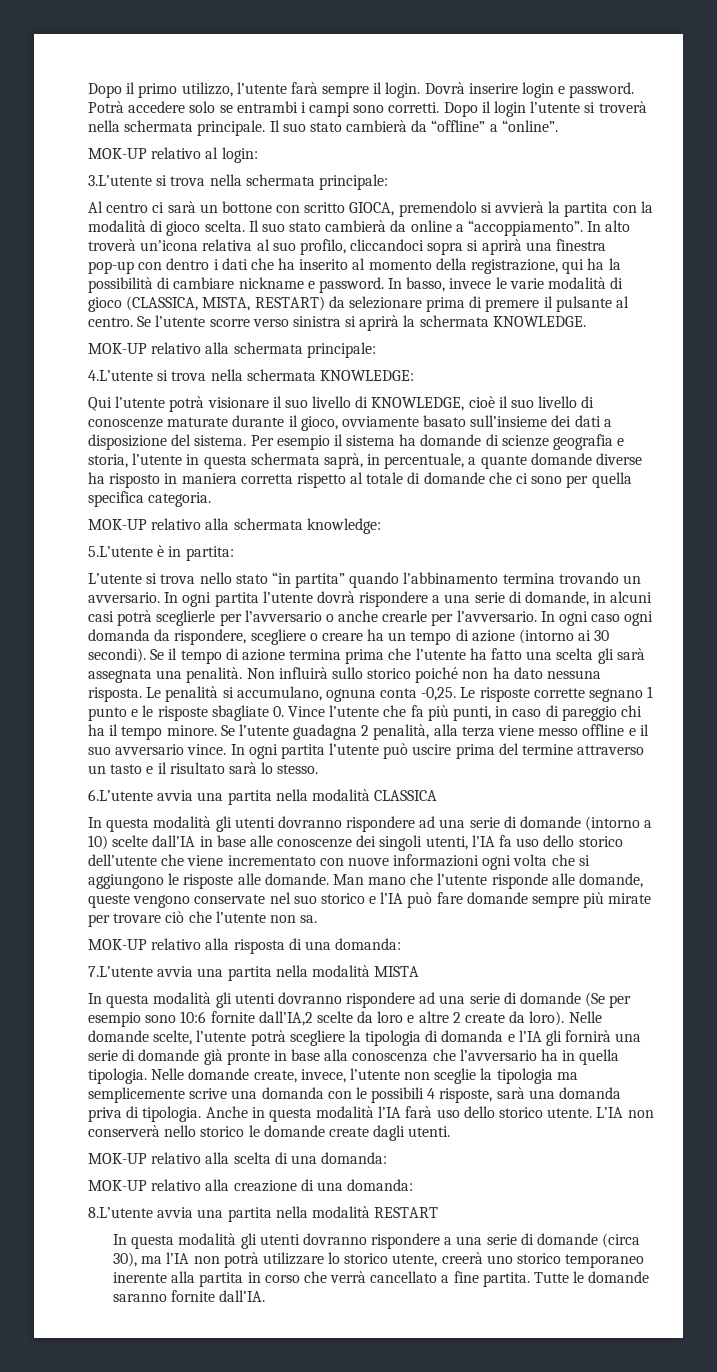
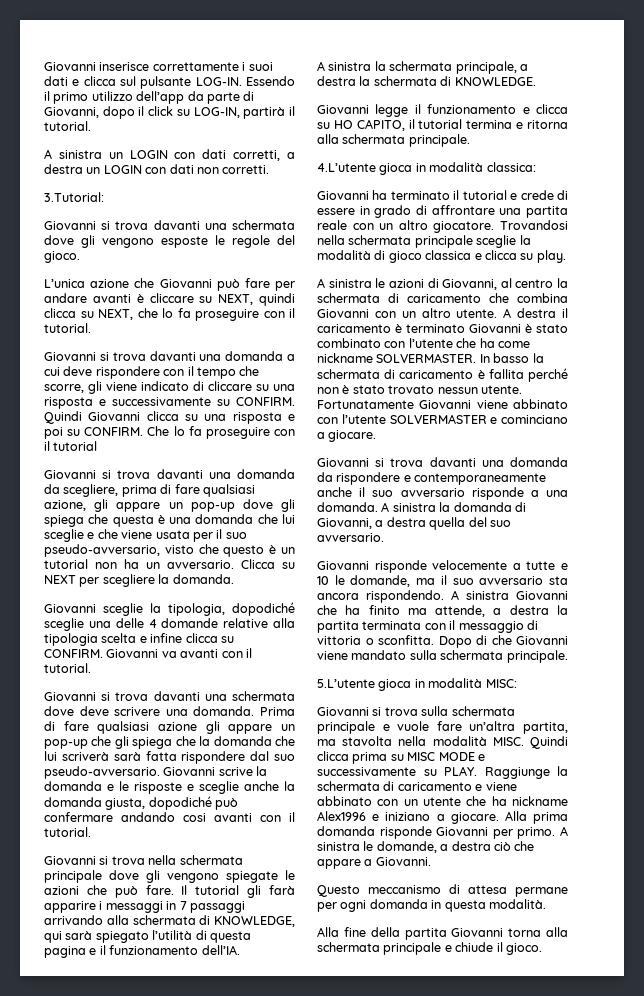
- Dopo il primo utilizzo, l’utente farà sempre il login. Dovrà inserire login e password. Potrà accedere solo se entrambi i campi sono corretti. Dopo il login l’utente si troverà nella schermata principale. Il suo stato cambierà da “offline” a “online”.
- MOK-UP relativo al login:
- 3.L’utente si trova nella schermata principale:
- Al centro ci sarà un bottone con scritto GIOCA, premendolo si avvierà la partita con la modalità di gioco scelta. Il suo stato cambierà da online a “accoppiamento”. In alto troverà un’icona relativa al suo profilo, cliccandoci sopra si aprirà una finestra pop-up con dentro i dati che ha inserito al momento della registrazione, qui ha la possibilità di cambiare nickname e password. In basso, invece le varie modalità di gioco (CLASSICA, MISTA, RESTART) da selezionare prima di premere il pulsante al centro. Se l’utente scorre verso sinistra si aprirà la schermata KNOWLEDGE.
- MOK-UP relativo alla schermata principale:
- 4.L’utente si trova nella schermata KNOWLEDGE:
- Qui l’utente potrà visionare il suo livello di KNOWLEDGE, cioè il suo livello di conoscenze maturate durante il gioco, ovviamente basato sull’insieme dei dati a disposizione del sistema. Per esempio il sistema ha domande di scienze geografia e storia, l’utente in questa schermata saprà, in percentuale, a quante domande diverse ha risposto in maniera corretta rispetto al totale di domande che ci sono per quella specifica categoria.
- MOK-UP relativo alla schermata knowledge:
- 5.L’utente è in partita:
- L’utente si trova nello stato “in partita” quando l’abbinamento termina trovando un avversario. In ogni partita l’utente dovrà rispondere a una serie di domande, in alcuni casi potrà sceglierle per l’avversario o anche crearle per l’avversario. In ogni caso ogni domanda da rispondere, scegliere o creare ha un tempo di azione (intorno ai 30 secondi). Se il tempo di azione termina prima che l’utente ha fatto una scelta gli sarà assegnata una penalità. Non influirà sullo storico poiché non ha dato nessuna risposta. Le penalità si accumulano, ognuna conta -0,25. Le risposte corrette segnano 1 punto e le risposte sbagliate 0. Vince l’utente che fa più punti, in caso di pareggio chi ha il tempo minore. Se l’utente guadagna 2 penalità, alla terza viene messo offline e il suo avversario vince. In ogni partita l’utente può uscire prima del termine attraverso un tasto e il risultato sarà lo stesso.
- 6.L’utente avvia una partita nella modalità CLASSICA
- In questa modalità gli utenti dovranno rispondere ad una serie di domande (intorno a 10) scelte dall’IA in base alle conoscenze dei singoli utenti, l’IA fa uso dello storico dell’utente che viene incrementato con nuove informazioni ogni volta che si aggiungono le risposte alle domande. Man mano che l’utente risponde alle domande, queste vengono conservate nel suo storico e l’IA può fare domande sempre più mirate per trovare ciò che l’utente non sa.
- MOK-UP relativo alla risposta di una domanda:
- 7.L’utente avvia una partita nella modalità MISTA
- In questa modalità gli utenti dovranno rispondere ad una serie di domande (Se per esempio sono 10:6 fornite dall’IA,2 scelte da loro e altre 2 create da loro). Nelle domande scelte, l’utente potrà scegliere la tipologia di domanda e l’IA gli fornirà una serie di domande già pronte in base alla conoscenza che l’avversario ha in quella tipologia. Nelle domande create, invece, l’utente non sceglie la tipologia ma semplicemente scrive una domanda con le possibili 4 risposte, sarà una domanda priva di tipologia. Anche in questa modalità l’IA farà uso dello storico utente. L’IA non conserverà nello storico le domande create dagli utenti.
- MOK-UP relativo alla scelta di una domanda:
- MOK-UP relativo alla creazione di una domanda:
- 8.L’utente avvia una partita nella modalità RESTART
- In questa modalità gli utenti dovranno rispondere a una serie di domande (circa 30), ma l’IA non potrà utilizzare lo storico utente, creerà uno storico temporaneo inerente alla partita in corso che verrà cancellato a fine partita. Tutte le domande saranno fornite dall’IA.
+ Giovanni inserisce correttamente i suoi dati e clicca sul pulsante LOG-IN. Essendo il primo utilizzo dell’app da parte di Giovanni, dopo il click su LOG-IN, partirà il tutorial.
+ A sinistra un LOGIN con dati corretti, a destra un LOGIN con dati non corretti.
+ 3.Tutorial:
+ Giovanni si trova davanti una schermata dove gli vengono esposte le regole del gioco.
+ L’unica azione che Giovanni può fare per andare avanti è cliccare su NEXT, quindi clicca su NEXT, che lo fa proseguire con il tutorial.
+ Giovanni si trova davanti una domanda a cui deve rispondere con il tempo che scorre, gli viene indicato di cliccare su una risposta e successivamente su CONFIRM. Quindi Giovanni clicca su una risposta e poi su CONFIRM. Che lo fa proseguire con il tutorial
+ Giovanni si trova davanti una domanda da scegliere, prima di fare qualsiasi azione, gli appare un pop-up dove gli spiega che questa è una domanda che lui sceglie e che viene usata per il suo pseudo-avversario, visto che questo è un tutorial non ha un avversario. Clicca su NEXT per scegliere la domanda.
+ Giovanni sceglie la tipologia, dopodiché sceglie una delle 4 domande relative alla tipologia scelta e infine clicca su CONFIRM. Giovanni va avanti con il tutorial.
+ Giovanni si trova davanti una schermata dove deve scrivere una domanda. Prima di fare qualsiasi azione gli appare un pop-up che gli spiega che la domanda che lui scriverà sarà fatta rispondere dal suo pseudo-avversario. Giovanni scrive la domanda e le risposte e sceglie anche la domanda giusta, dopodiché può confermare andando cosi avanti con il tutorial.
+ Giovanni si trova nella schermata principale dove gli vengono spiegate le azioni che può fare. Il tutorial gli farà apparire i messaggi in 7 passaggi arrivando alla schermata di KNOWLEDGE, qui sarà spiegato l’utilità di questa pagina e il funzionamento dell’IA.
+ A sinistra la schermata principale, a destra la schermata di KNOWLEDGE.
+ Giovanni legge il funzionamento e clicca su HO CAPITO, il tutorial termina e ritorna alla schermata principale.
+ 4.L’utente gioca in modalità classica:
+ Giovanni ha terminato il tutorial e crede di essere in grado di affrontare una partita reale con un altro giocatore. Trovandosi nella schermata principale sceglie la modalità di gioco classica e clicca su play.
+ A sinistra le azioni di Giovanni, al centro la schermata di caricamento che combina Giovanni con un altro utente. A destra il caricamento è terminato Giovanni è stato combinato con l’utente che ha come nickname SOLVERMASTER. In basso la schermata di caricamento è fallita perché non è stato trovato nessun utente. Fortunatamente Giovanni viene abbinato con l’utente SOLVERMASTER e cominciano a giocare.
+ Giovanni si trova davanti una domanda da rispondere e contemporaneamente anche il suo avversario risponde a una domanda. A sinistra la domanda di Giovanni, a destra quella del suo avversario.
+ Giovanni risponde velocemente a tutte e 10 le domande, ma il suo avversario sta ancora rispondendo. A sinistra Giovanni che ha finito ma attende, a destra la partita terminata con il messaggio di vittoria o sconfitta. Dopo di che Giovanni viene mandato sulla schermata principale.
+ 5.L’utente gioca in modalità MISC:
+ Giovanni si trova sulla schermata principale e vuole fare un’altra partita, ma stavolta nella modalità MISC. Quindi clicca prima su MISC MODE e successivamente su PLAY. Raggiunge la schermata di caricamento e viene abbinato con un utente che ha nickname Alex1996 e iniziano a giocare. Alla prima domanda risponde Giovanni per primo. A sinistra le domande, a destra ciò che appare a Giovanni.
+ Questo meccanismo di attesa permane per ogni domanda in questa modalità.
+ Alla fine della partita Giovanni torna alla schermata principale e chiude il gioco.

